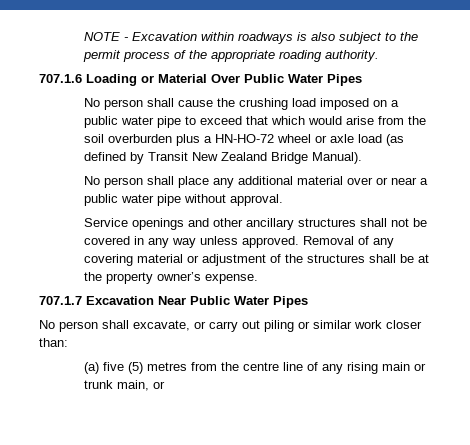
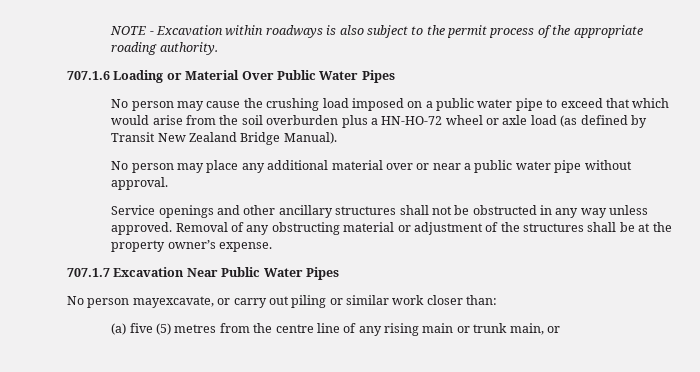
- No person shall cause the crushing load imposed on a public water pipe to exceed that which would arise from the soil overburden plus a HN-HO-72 wheel or axle load (as defined by Transit New Zealand Bridge Manual).
+ No person may cause the crushing load imposed on a public water pipe to exceed that which would arise from the soil overburden plus a HN-HO-72 wheel or axle load (as defined by Transit New Zealand Bridge Manual).
- No person shall place any additional material over or near a public water pipe without approval.
+ No person may place any additional material over or near a public water pipe without approval.
- Service openings and other ancillary structures shall not be covered in any way unless approved.
+ Service openings and other ancillary structures shall not be obstructed in any way unless approved.
- Removal of any covering material or adjustment of the structures shall be at the property owner’s expense.
+ Removal of any obstructing material or adjustment of the structures shall be at the property owner’s expense.
- No person shall excavate, or carry out piling or similar work closer than:
+ No person mayexcavate, or carry out piling or similar work closer than:

